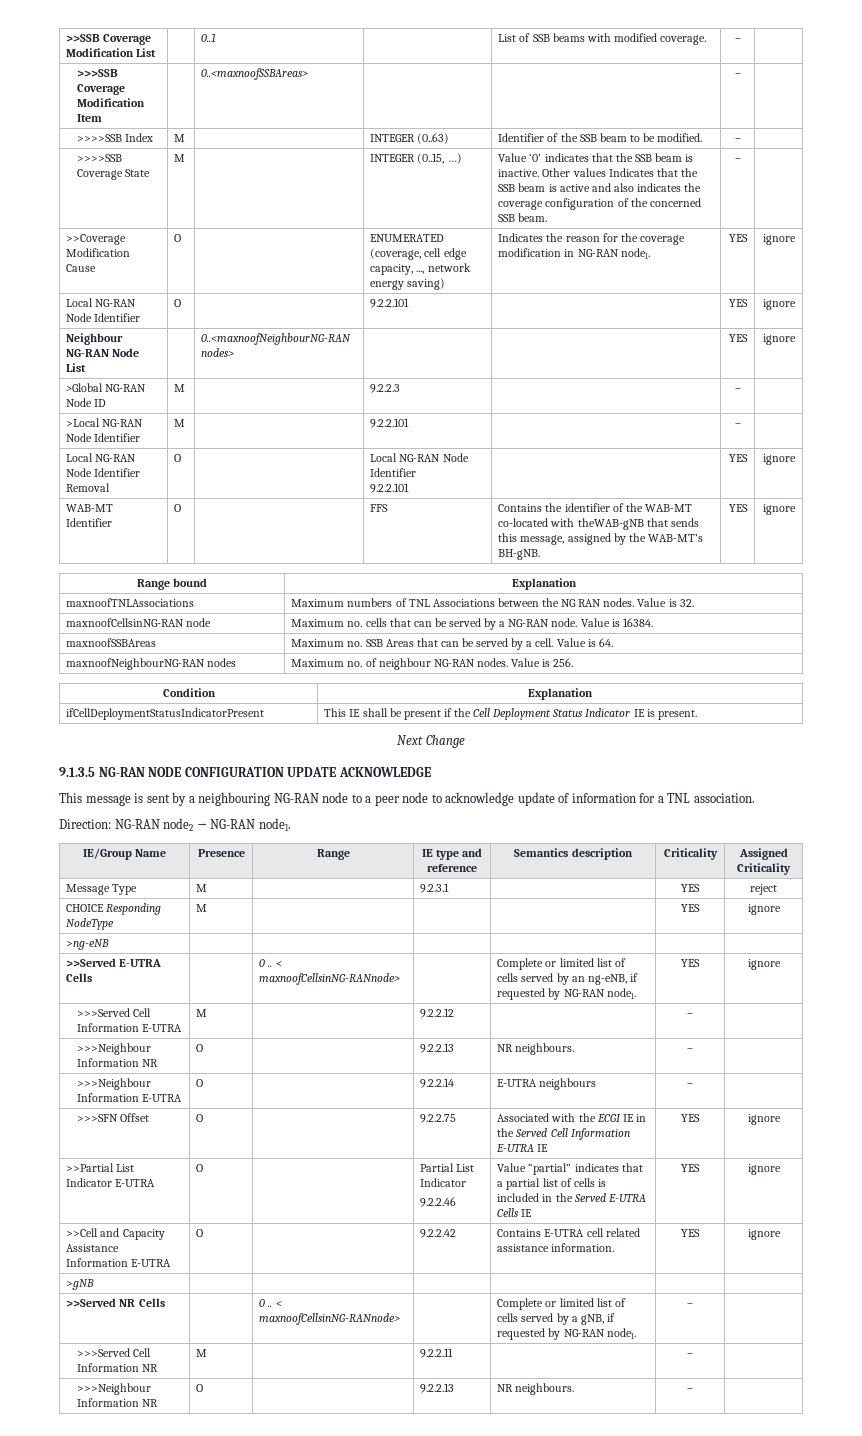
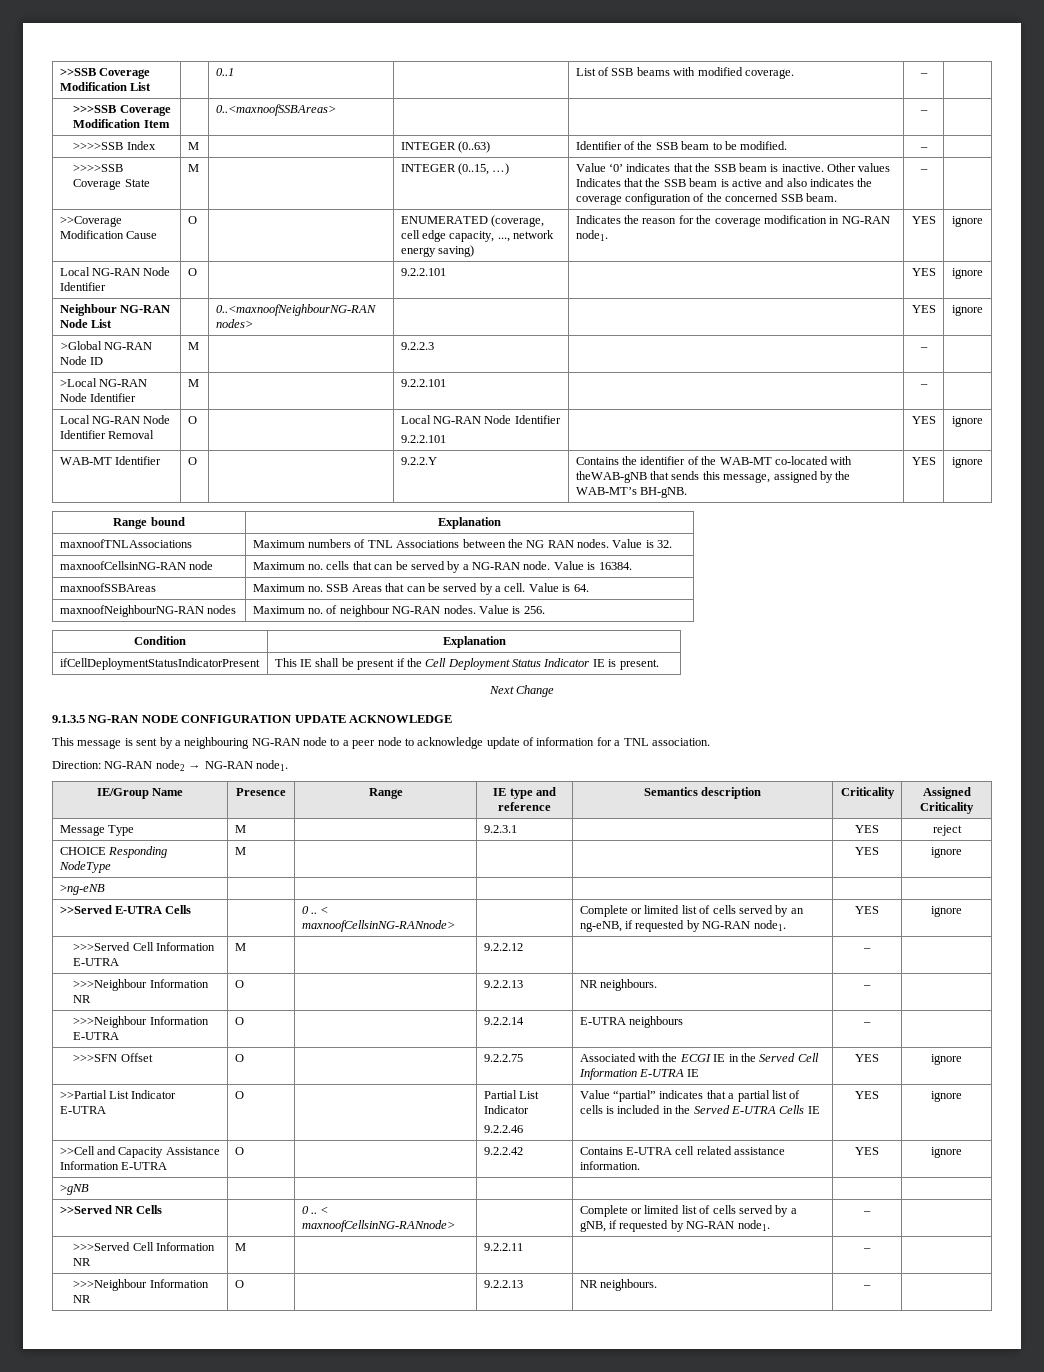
- WAB-MT Identifier | O | | FFS | Contains the identifier of the WAB-MT co-located with theWAB-gNB that sends this message, assigned by the WAB-MT’s BH-gNB. | YES | ignore
+ WAB-MT Identifier | O | | 9.2.2.Y | Contains the identifier of the WAB-MT co-located with theWAB-gNB that sends this message, assigned by the WAB-MT’s BH-gNB. | YES | ignore

